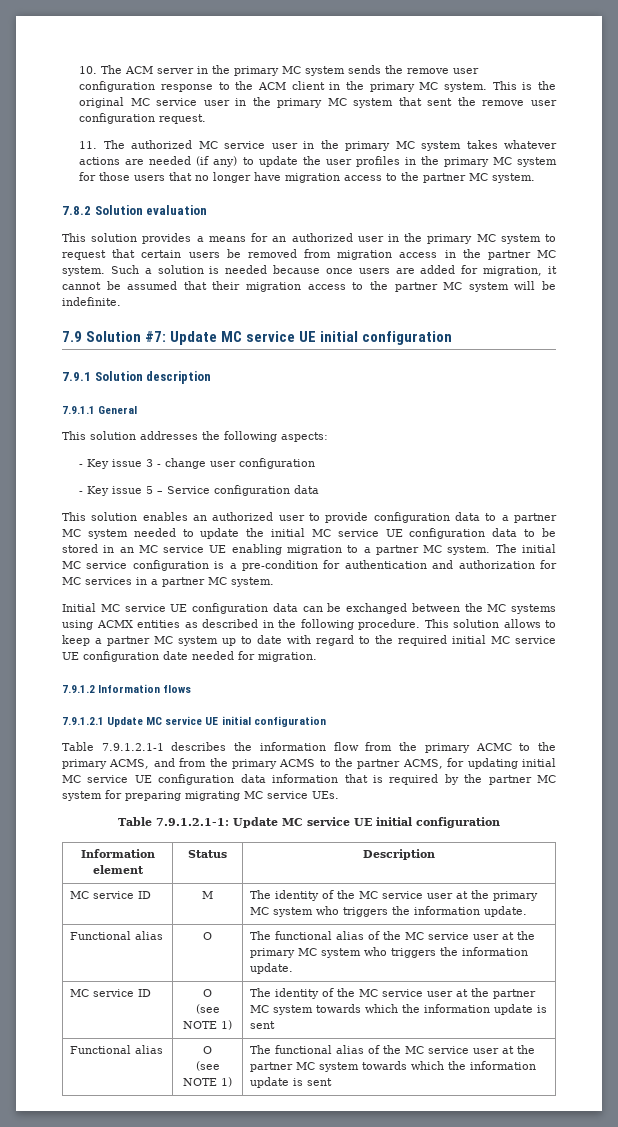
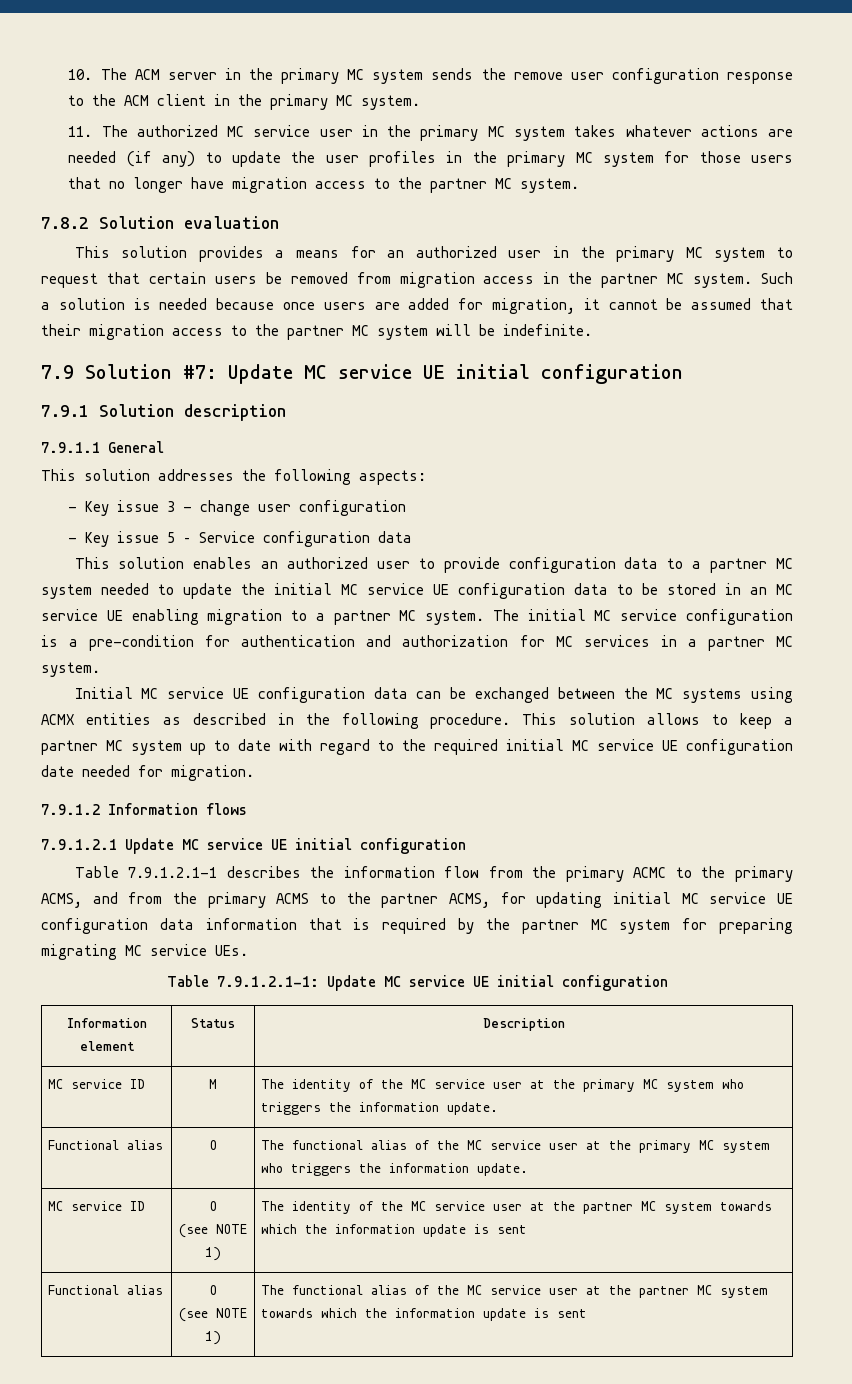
- This is the original MC service user in the primary MC system that sent the remove user configuration request.

